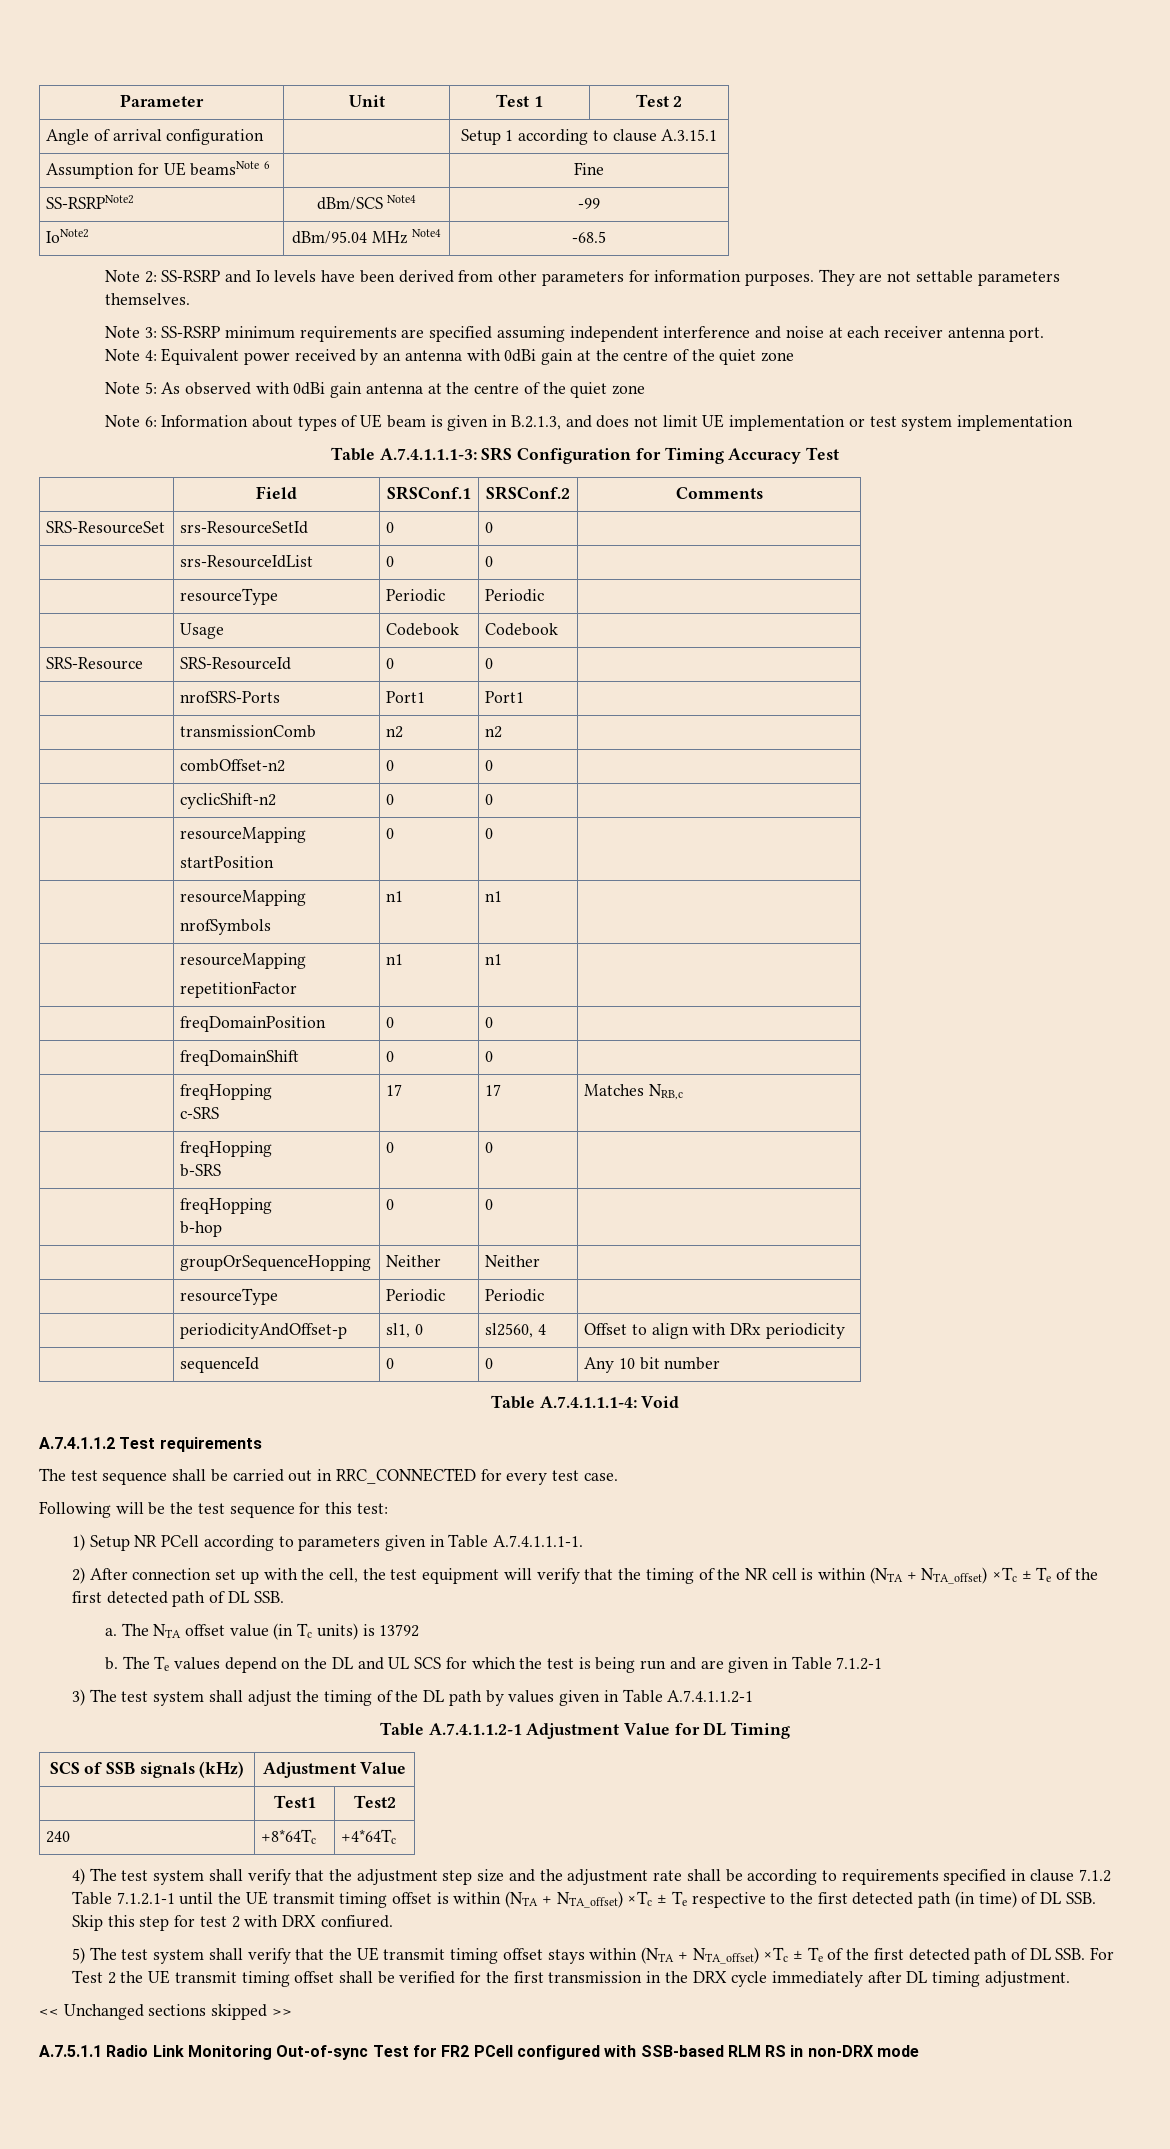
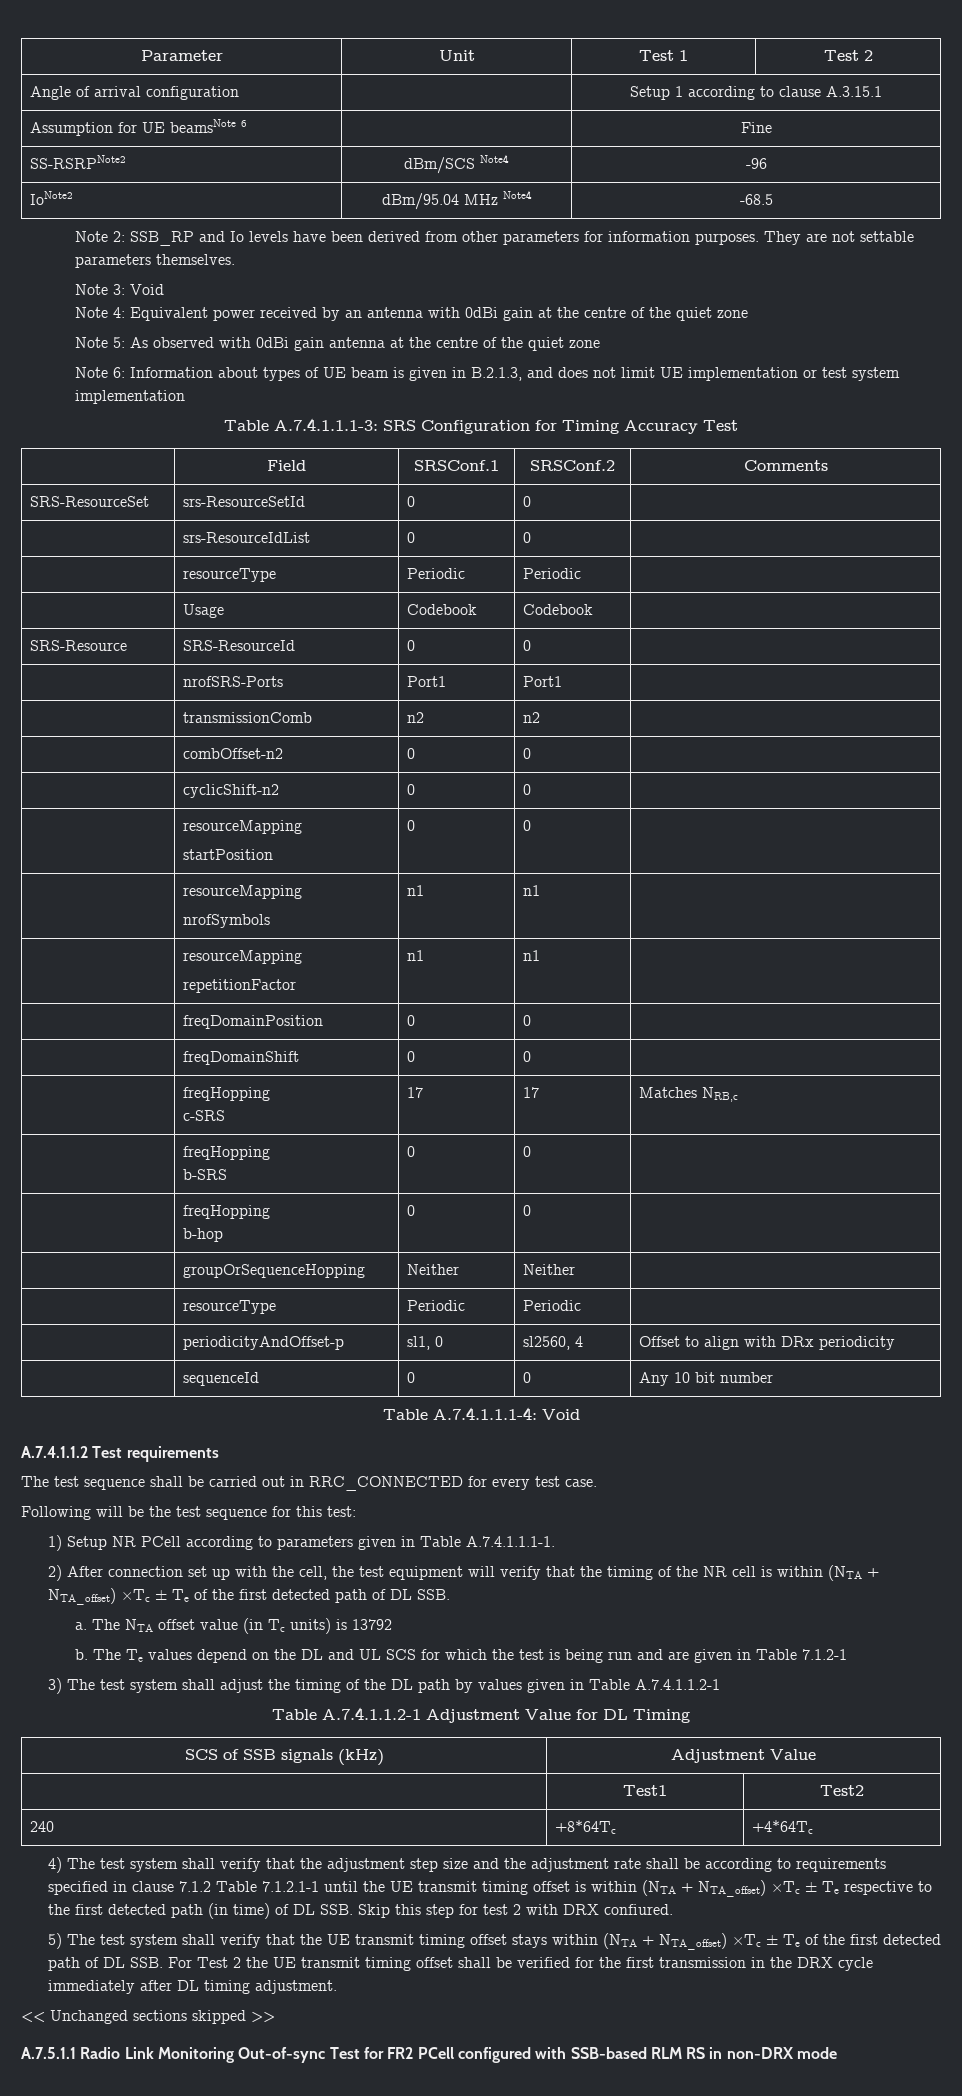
- SS-RSRPNote2 | dBm/SCS Note4 | -99
+ SS-RSRPNote2 | dBm/SCS Note4 | -96
- Note 2: SS-RSRP and Io levels have been derived from other parameters for information purposes.
+ Note 2: SSB_RP and Io levels have been derived from other parameters for information purposes.
- Note 3: SS-RSRP minimum requirements are specified assuming independent interference and noise at each receiver antenna port.
+ Note 3: Void

